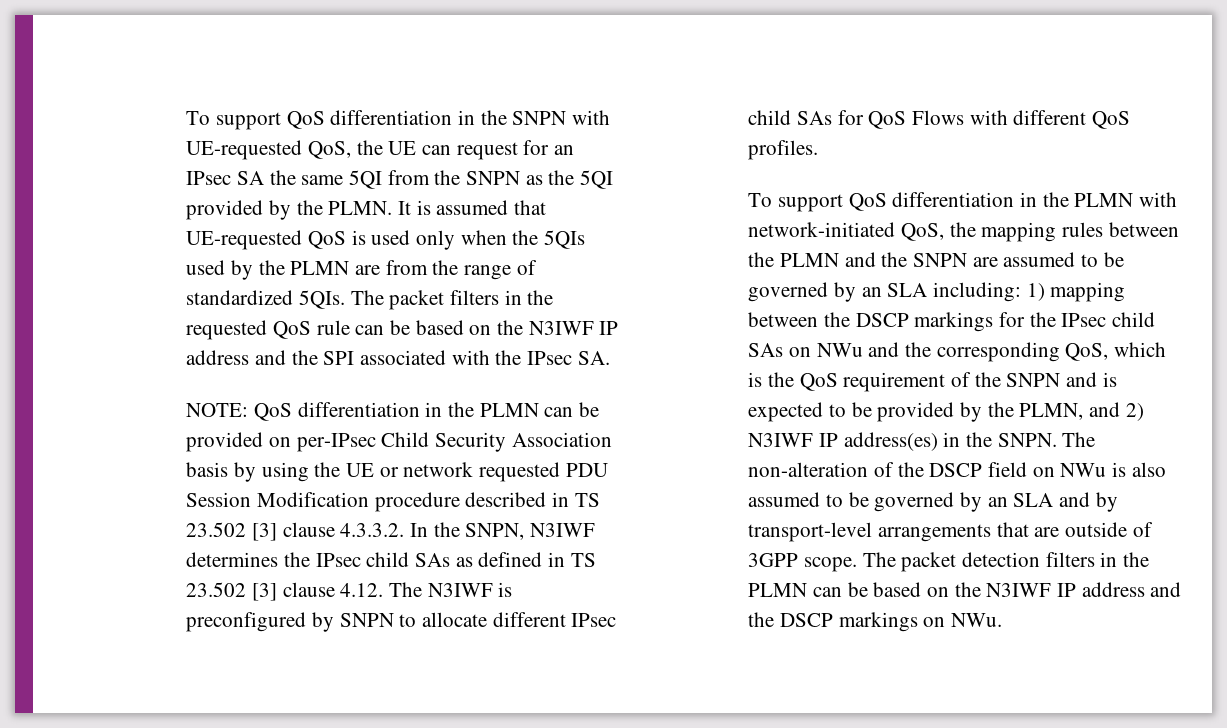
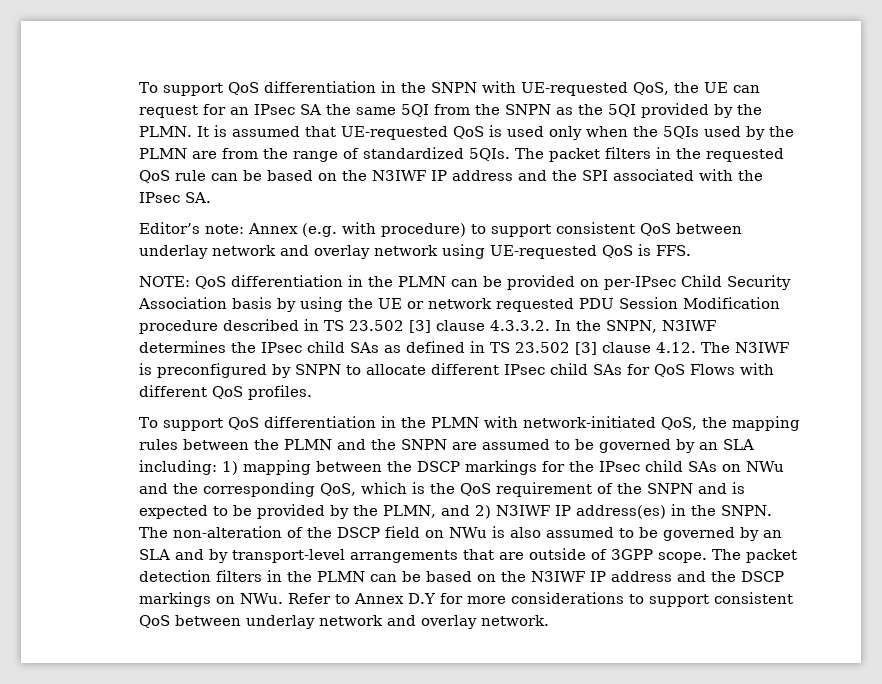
+ Editor’s note: Annex (e.g. with procedure) to support consistent QoS between underlay network and overlay network using UE-requested QoS is FFS.
- The packet detection filters in the PLMN can be based on the N3IWF IP address and the DSCP markings on NWu.
+ The packet detection filters in the PLMN can be based on the N3IWF IP address and the DSCP markings on NWu. Refer to Annex D.Y for more considerations to support consistent QoS between underlay network and overlay network.

